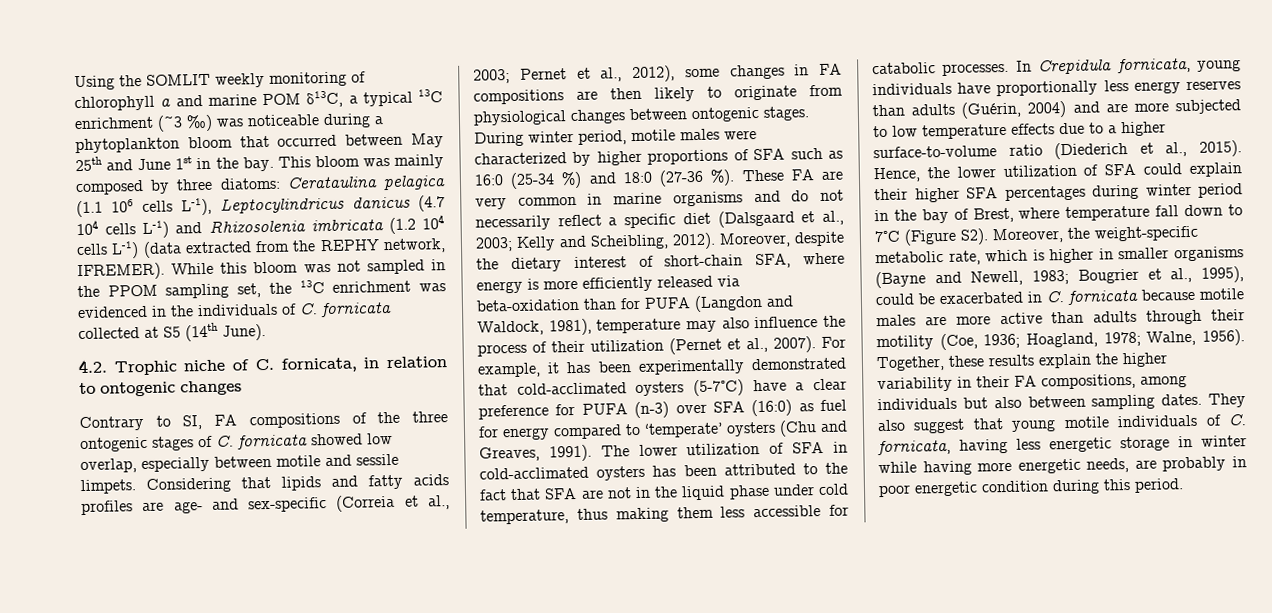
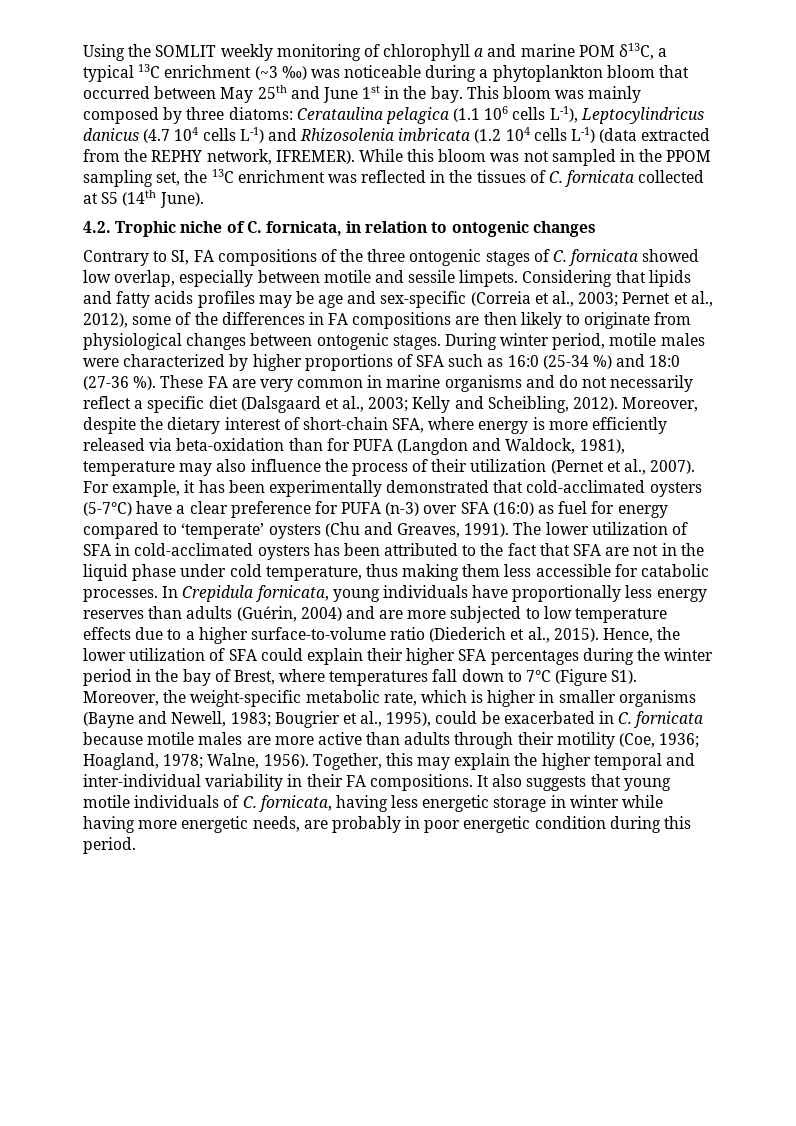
- While this bloom was not sampled in the PPOM sampling set, the 13C enrichment was evidenced in the individuals of C. fornicata collected at S5 (14th June).
+ While this bloom was not sampled in the PPOM sampling set, the 13C enrichment was reflected in the tissues of C. fornicata collected at S5 (14th June).
- Considering that lipids and fatty acids profiles are age- and sex-specific (Correia et al., 2003; Pernet et al., 2012), some changes in FA compositions are then likely to originate from physiological changes between ontogenic stages.
+ Considering that lipids and fatty acids profiles may be age and sex-specific (Correia et al., 2003; Pernet et al., 2012), some of the differences in FA compositions are then likely to originate from physiological changes between ontogenic stages.
- Hence, the lower utilization of SFA could explain their higher SFA percentages during winter period in the bay of Brest, where temperature fall down to 7°C (Figure S2). Moreover, the weight-specific metabolic rate, which is higher in smaller organisms (Bayne and Newell, 1983;
+ Hence, the lower utilization of SFA could explain their higher SFA percentages during the winter period in the bay of Brest, where temperatures fall down to 7°C (Figure S1). Moreover, the weight-specific metabolic rate, which is higher in smaller organisms (Bayne and Newell, 1983;
- Together, these results explain the higher variability in their FA compositions, among individuals but also between sampling dates. They also suggest that young motile individuals of C. fornicata, having less energetic storage in winter while having more energetic needs, are probably in poor energetic condition during this period.
+ Together, this may explain the higher temporal and inter-individual variability in their FA compositions. It also suggests that young motile individuals of C. fornicata, having less energetic storage in winter while having more energetic needs, are probably in poor energetic condition during this period.

